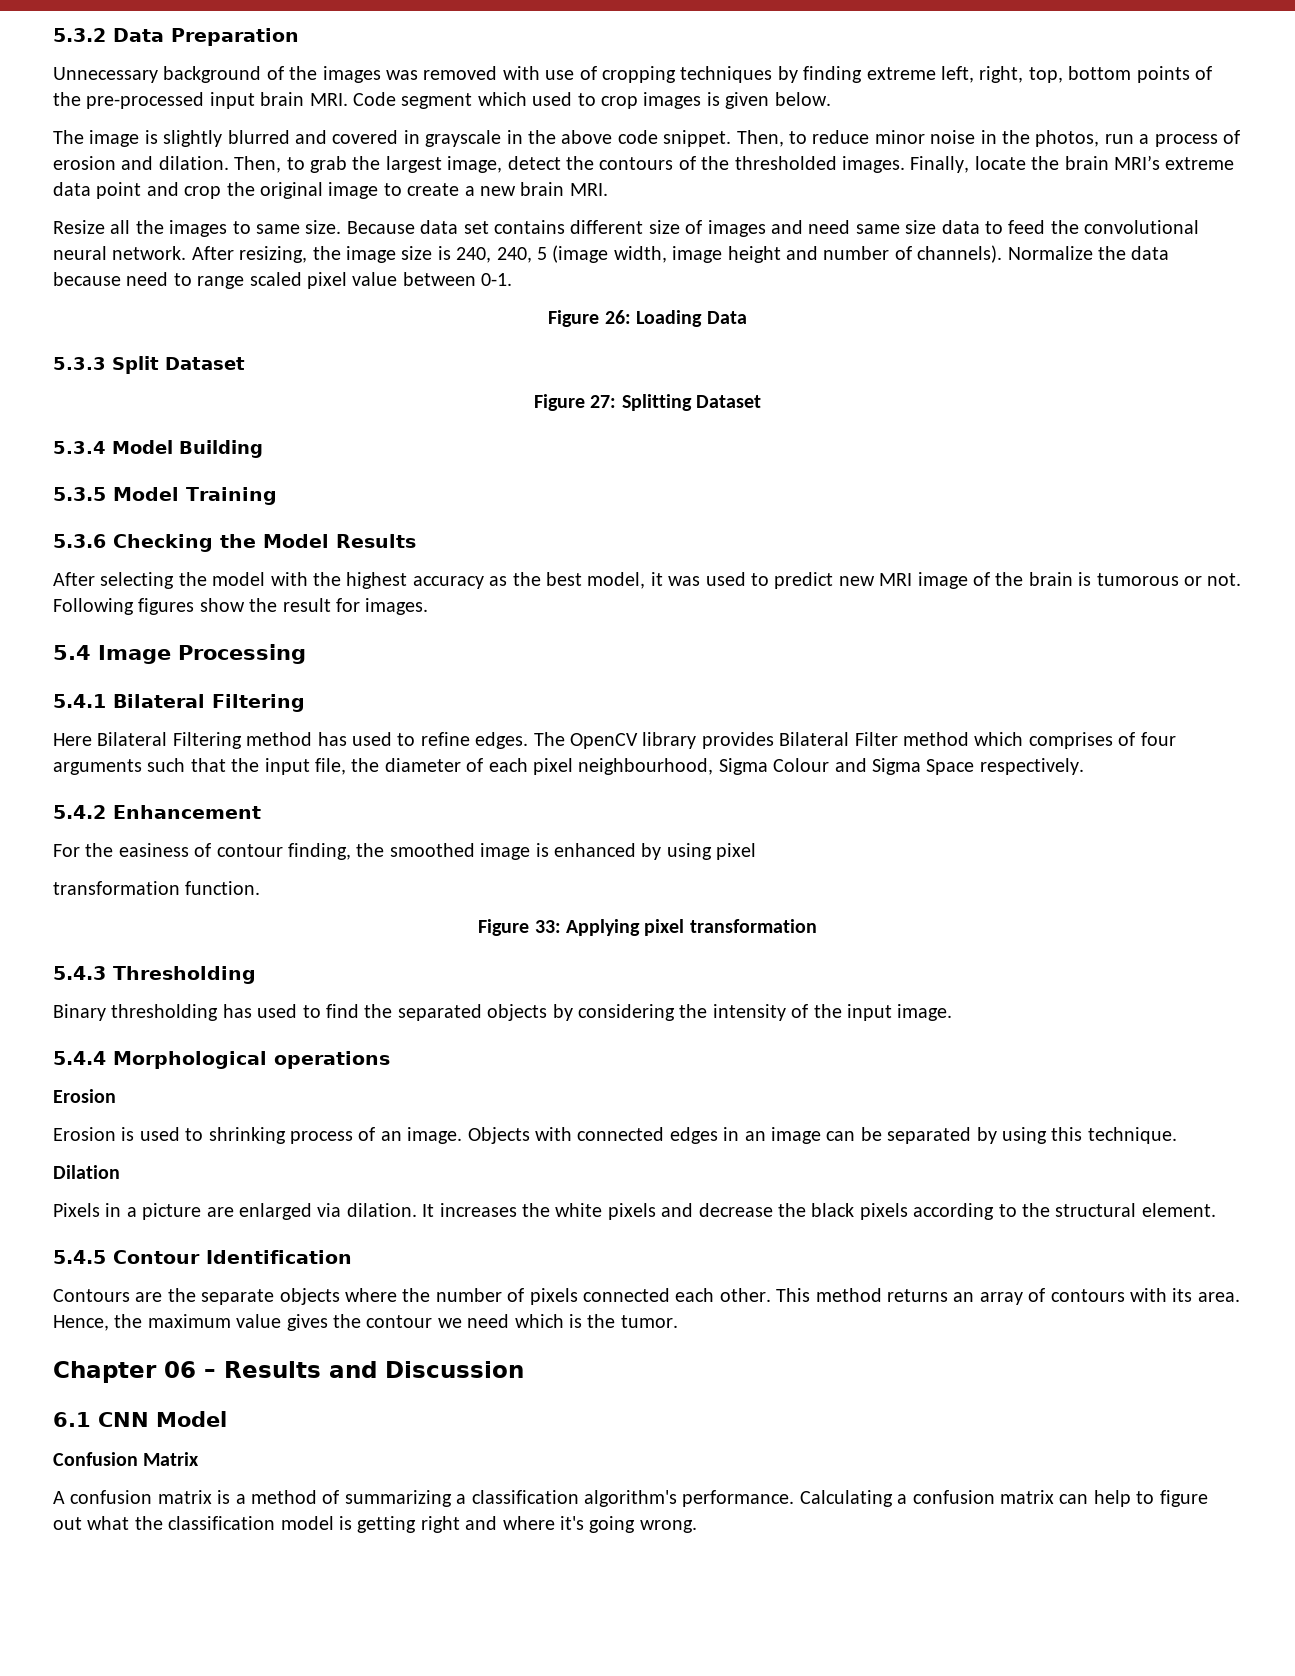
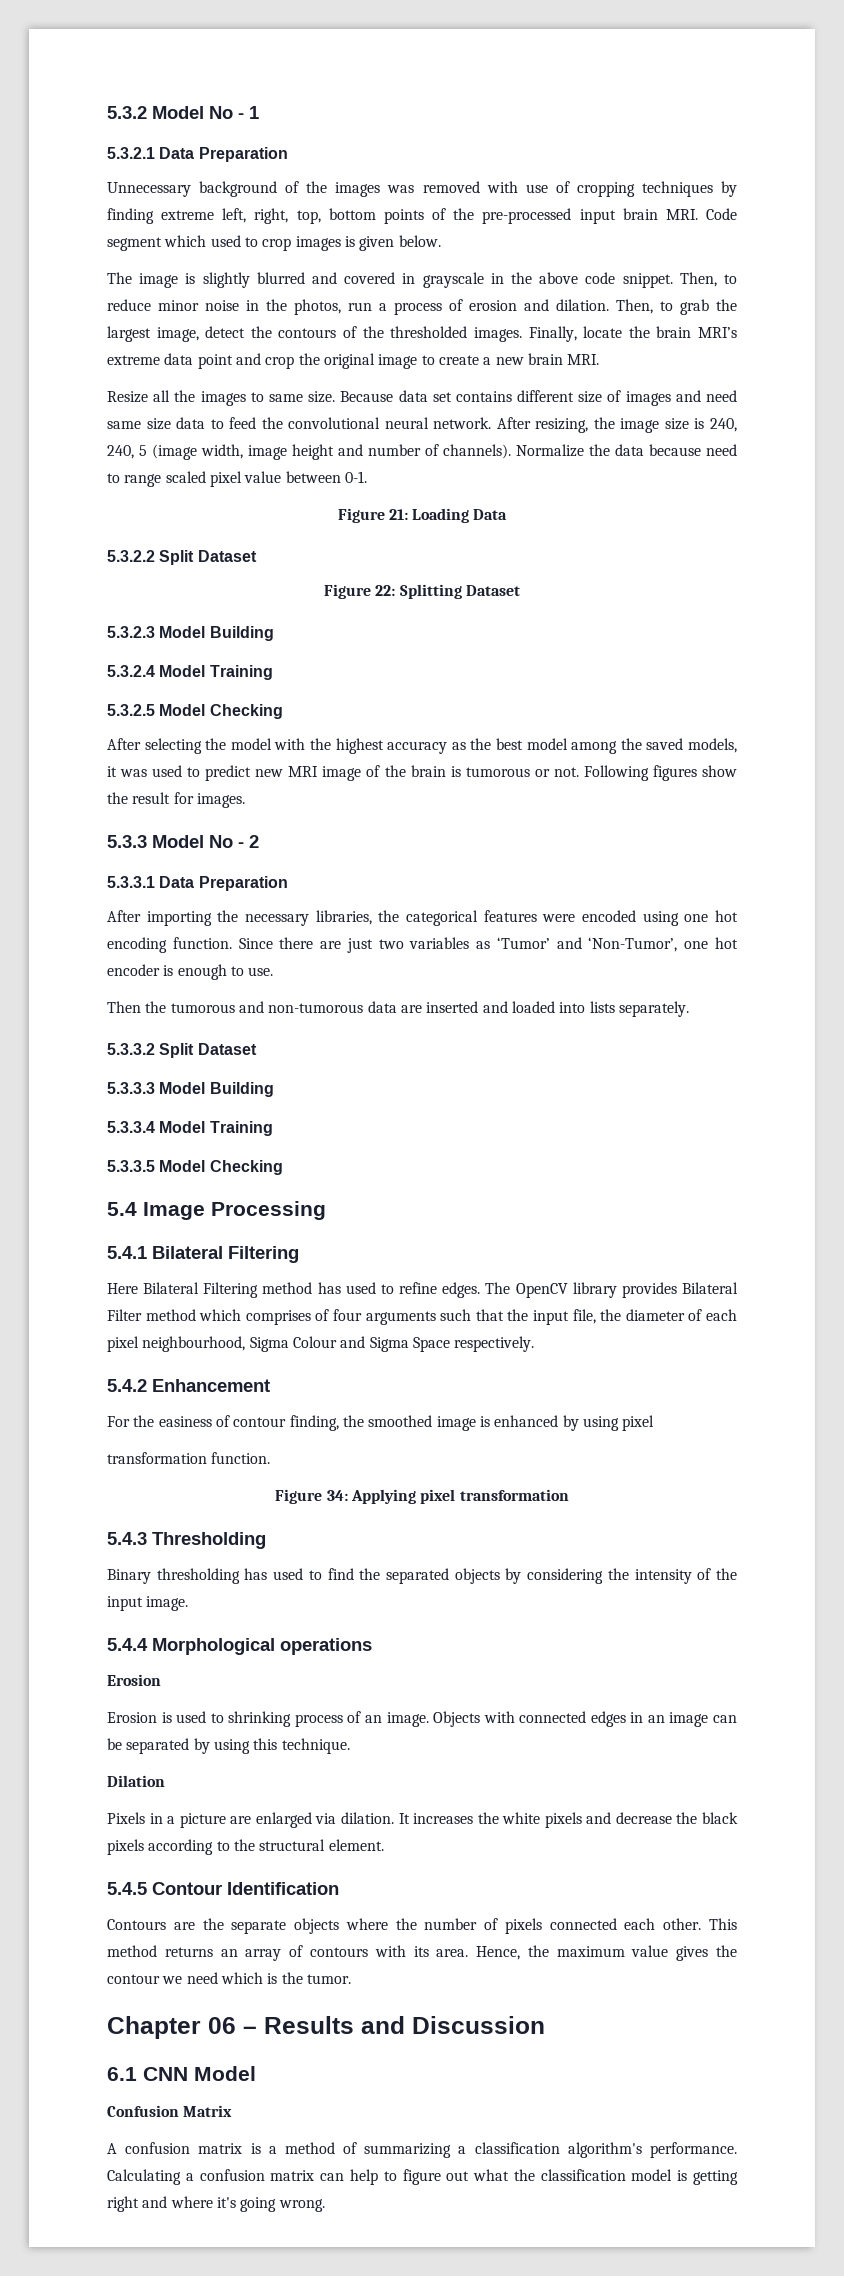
- 5.3.2 Data Preparation
+ 5.3.2 Model No - 1
+ 5.3.2.1 Data Preparation
- Figure 26: Loading Data
+ Figure 21: Loading Data
- 5.3.3 Split Dataset
+ 5.3.2.2 Split Dataset
- Figure 27: Splitting Dataset
+ Figure 22: Splitting Dataset
- 5.3.4 Model Building
- 5.3.5 Model Training
- 5.3.6 Checking the Model Results
+ 5.3.2.3 Model Building
+ 5.3.2.4 Model Training
+ 5.3.2.5 Model Checking
- After selecting the model with the highest accuracy as the best model, it was used to predict new MRI image of the brain is tumorous or not.
+ After selecting the model with the highest accuracy as the best model among the saved models, it was used to predict new MRI image of the brain is tumorous or not.
+ 5.3.3 Model No - 2
+ 5.3.3.1 Data Preparation
+ After importing the necessary libraries, the categorical features were encoded using one hot encoding function. Since there are just two variables as ‘Tumor’ and ‘Non-Tumor’, one hot encoder is enough to use.
+ Then the tumorous and non-tumorous data are inserted and loaded into lists separately.
+ 5.3.3.2 Split Dataset
+ 5.3.3.3 Model Building
+ 5.3.3.4 Model Training
+ 5.3.3.5 Model Checking
- Figure 33: Applying pixel transformation
+ Figure 34: Applying pixel transformation

